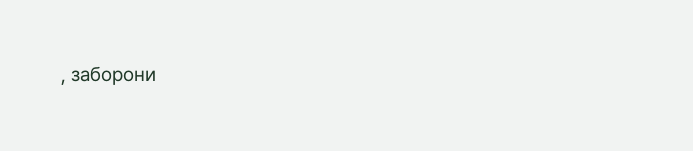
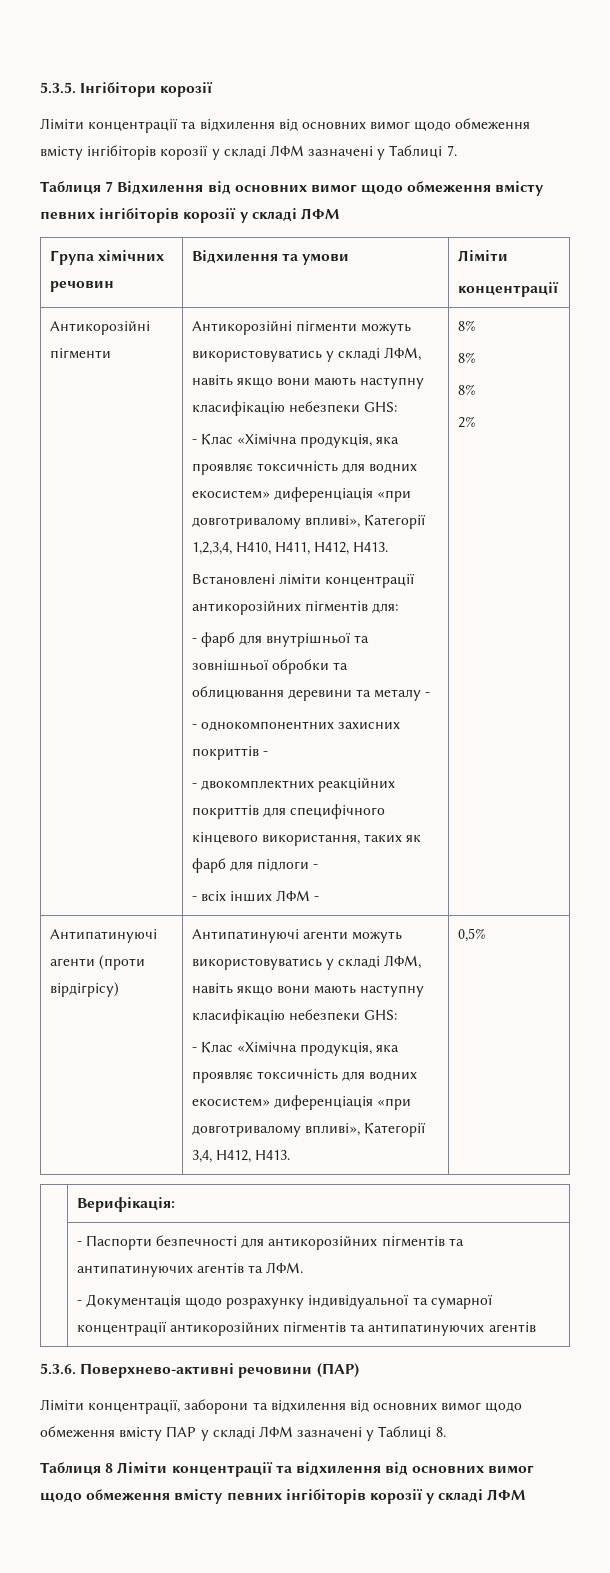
- , заборони
+ 5.3.5. Інгібітори корозії
+ Ліміти концентрації та відхилення від основних вимог щодо обмеження вмісту інгібіторів корозії у складі ЛФМ зазначені у Таблиці 7.
+ Таблиця 7 Відхилення від основних вимог щодо обмеження вмісту певних інгібіторів корозії у складі ЛФМ
+ Група хімічних речовин | Відхилення та умови | Ліміти
+ концентрації
+ Антикорозійні пігменти | Антикорозійні пігменти можуть використовуватись у складі ЛФМ, навіть якщо вони мають наступну класифікацію небезпеки GHS:
+ - Клас «Хімічна продукція, яка проявляє токсичність для водних екосистем» диференціація «при довготривалому впливі», Категорії 1,2,3,4, H410, H411, H412, H413.
+ Встановлені ліміти концентрації антикорозійних пігментів для:
+ - фарб для внутрішньої та зовнішньої обробки та облицювання деревини та металу -
+ - однокомпонентних захисних покриттів -
+ - двокомплектних реакційних покриттів для специфічного кінцевого використання, таких як фарб для підлоги -
+ - всіх інших ЛФМ - | 8%
+ 8%
+ 8%
+ 2%
+ Антипатинуючі агенти (проти вірдігрісу) | Антипатинуючі агенти можуть використовуватись у складі ЛФМ, навіть якщо вони мають наступну класифікацію небезпеки GHS:
+ - Клас «Хімічна продукція, яка проявляє токсичність для водних екосистем» диференціація «при довготривалому впливі», Категорії 3,4, H412, H413. | 0,5%
+ | Верифікація:
+ | - Паспорти безпечності для антикорозійних пігментів та антипатинуючих агентів та ЛФМ.
+ - Документація щодо розрахунку індивідуальної та сумарної концентрації антикорозійних пігментів та антипатинуючих агентів
+ 5.3.6. Поверхнево-активні речовини (ПАР)
+ Ліміти концентрації, заборони та відхилення від основних вимог щодо обмеження вмісту ПАР у складі ЛФМ зазначені у Таблиці 8.
+ Таблиця 8 Ліміти концентрації та відхилення від основних вимог щодо обмеження вмісту певних інгібіторів корозії у складі ЛФМ

